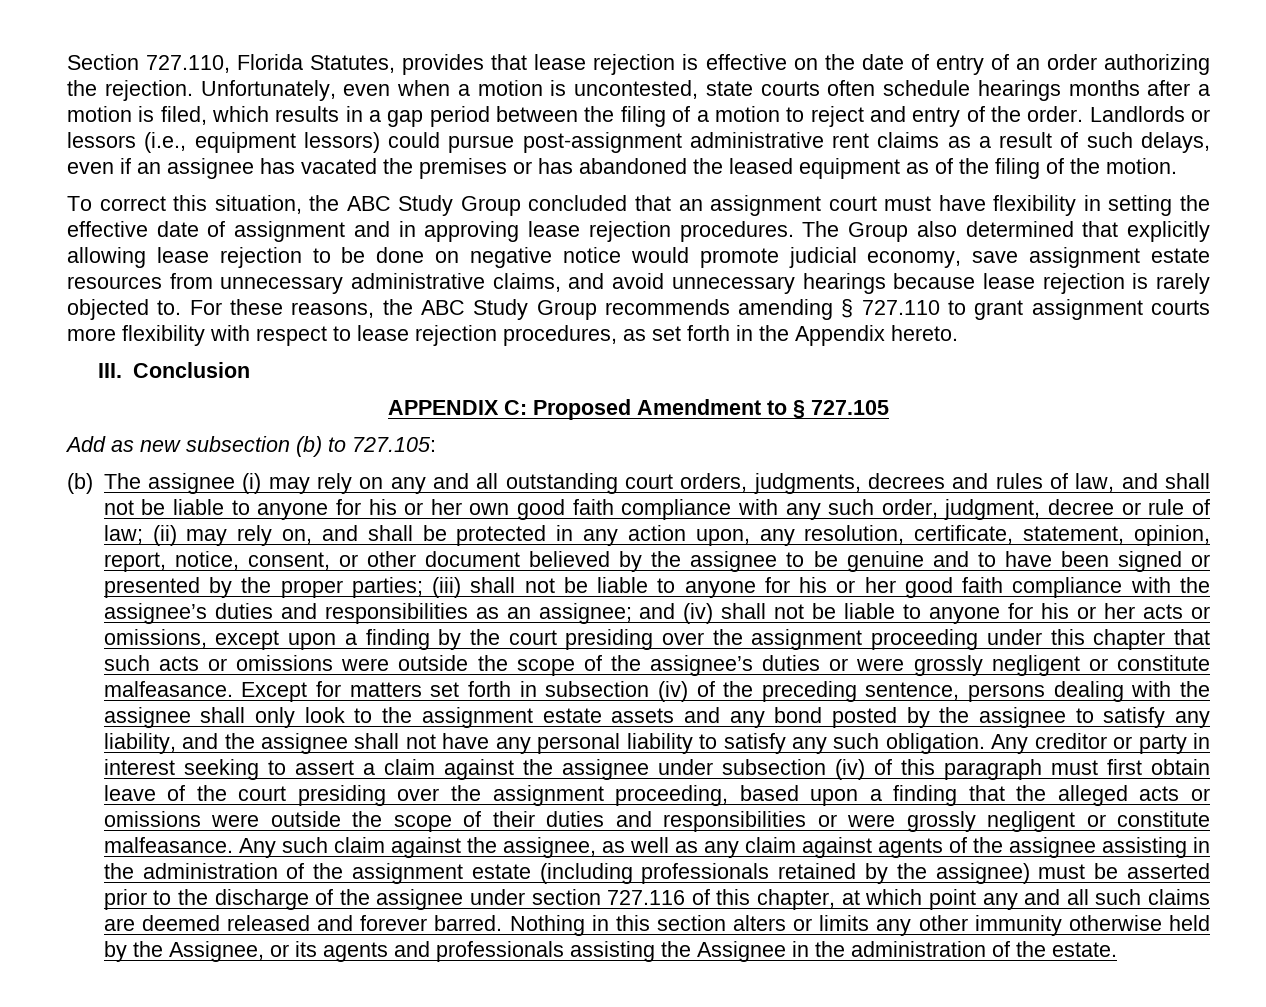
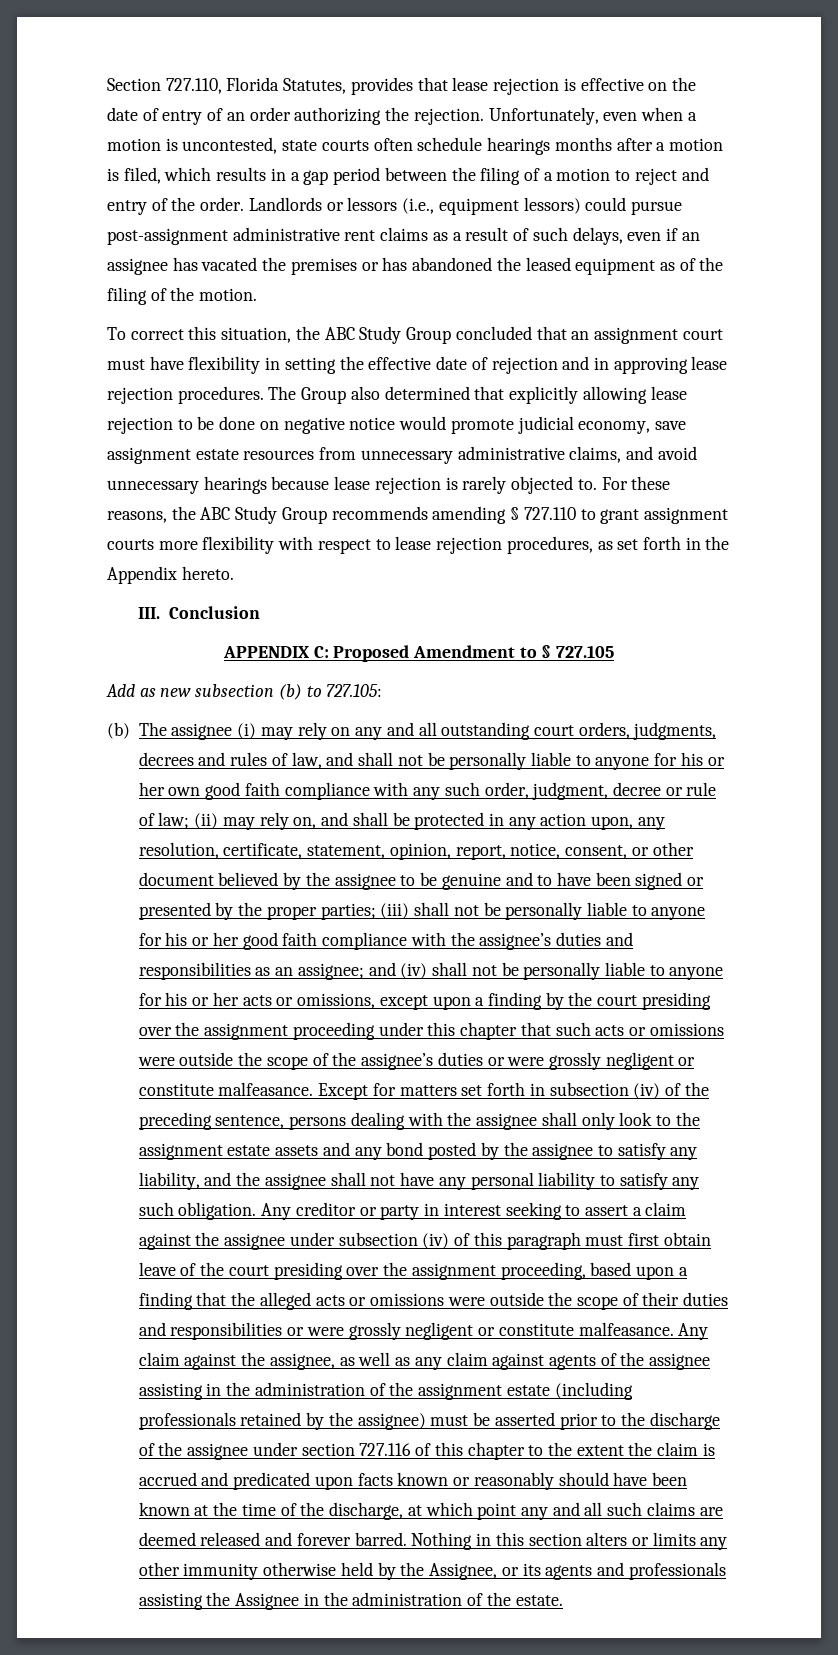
- To correct this situation, the ABC Study Group concluded that an assignment court must have flexibility in setting the effective date of assignment and in approving lease rejection procedures.
+ To correct this situation, the ABC Study Group concluded that an assignment court must have flexibility in setting the effective date of rejection and in approving lease rejection procedures.
- (b) The assignee (i) may rely on any and all outstanding court orders, judgments, decrees and rules of law, and shall not be liable to anyone for his or her own good faith compliance with any such order, judgment, decree or rule of law;
+ (b) The assignee (i) may rely on any and all outstanding court orders, judgments, decrees and rules of law, and shall not be personally liable to anyone for his or her own good faith compliance with any such order, judgment, decree or rule of law;
- (iii) shall not be liable to anyone for his or her good faith compliance with the assignee’s duties and responsibilities as an assignee;
+ (iii) shall not be personally liable to anyone for his or her good faith compliance with the assignee’s duties and responsibilities as an assignee;
- and (iv) shall not be liable to anyone for his or her acts or omissions, except upon a finding by the court presiding over the assignment proceeding under this chapter that such acts or omissions were outside the scope of the assignee’s duties or were grossly negligent or constitute malfeasance.
+ and (iv) shall not be personally liable to anyone for his or her acts or omissions, except upon a finding by the court presiding over the assignment proceeding under this chapter that such acts or omissions were outside the scope of the assignee’s duties or were grossly negligent or constitute malfeasance.
- Any such claim against the assignee, as well as any claim against agents of the assignee assisting in the administration of the assignment estate (including professionals retained by the assignee) must be asserted prior to the discharge of the assignee under section 727.116 of this chapter, at which point any and all such claims are deemed released and forever barred.
+ Any claim against the assignee, as well as any claim against agents of the assignee assisting in the administration of the assignment estate (including professionals retained by the assignee) must be asserted prior to the discharge of the assignee under section 727.116 of this chapter to the extent the claim is accrued and predicated upon facts known or reasonably should have been known at the time of the discharge, at which point any and all such claims are deemed released and forever barred.

